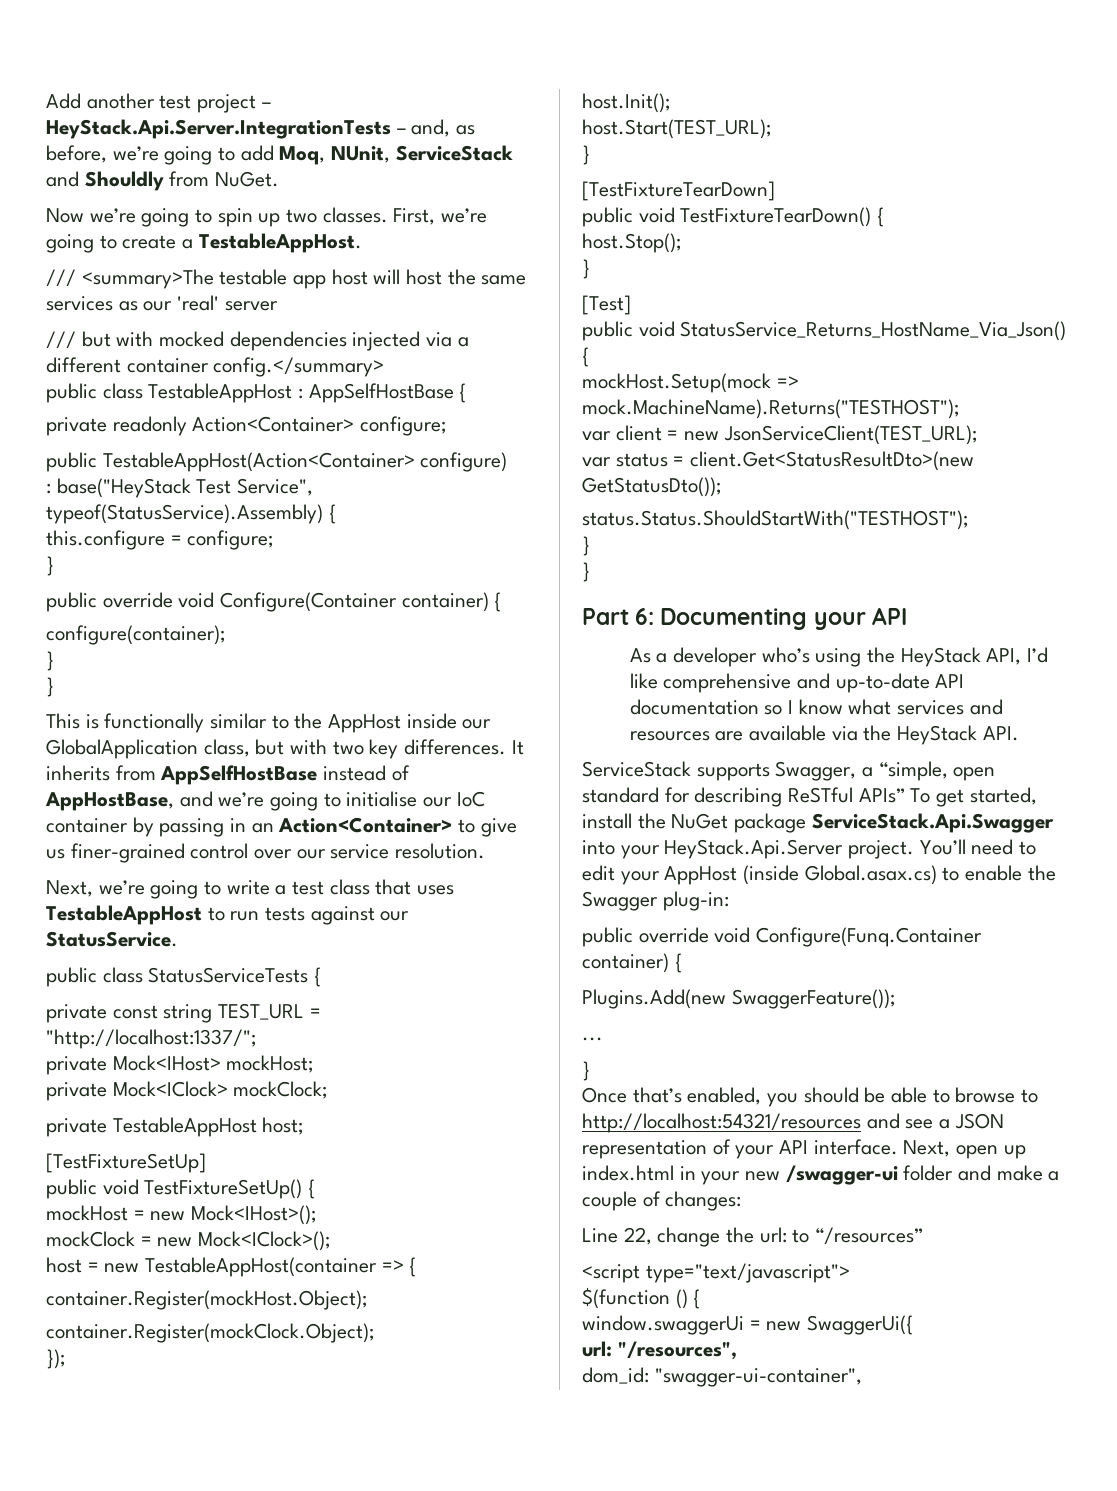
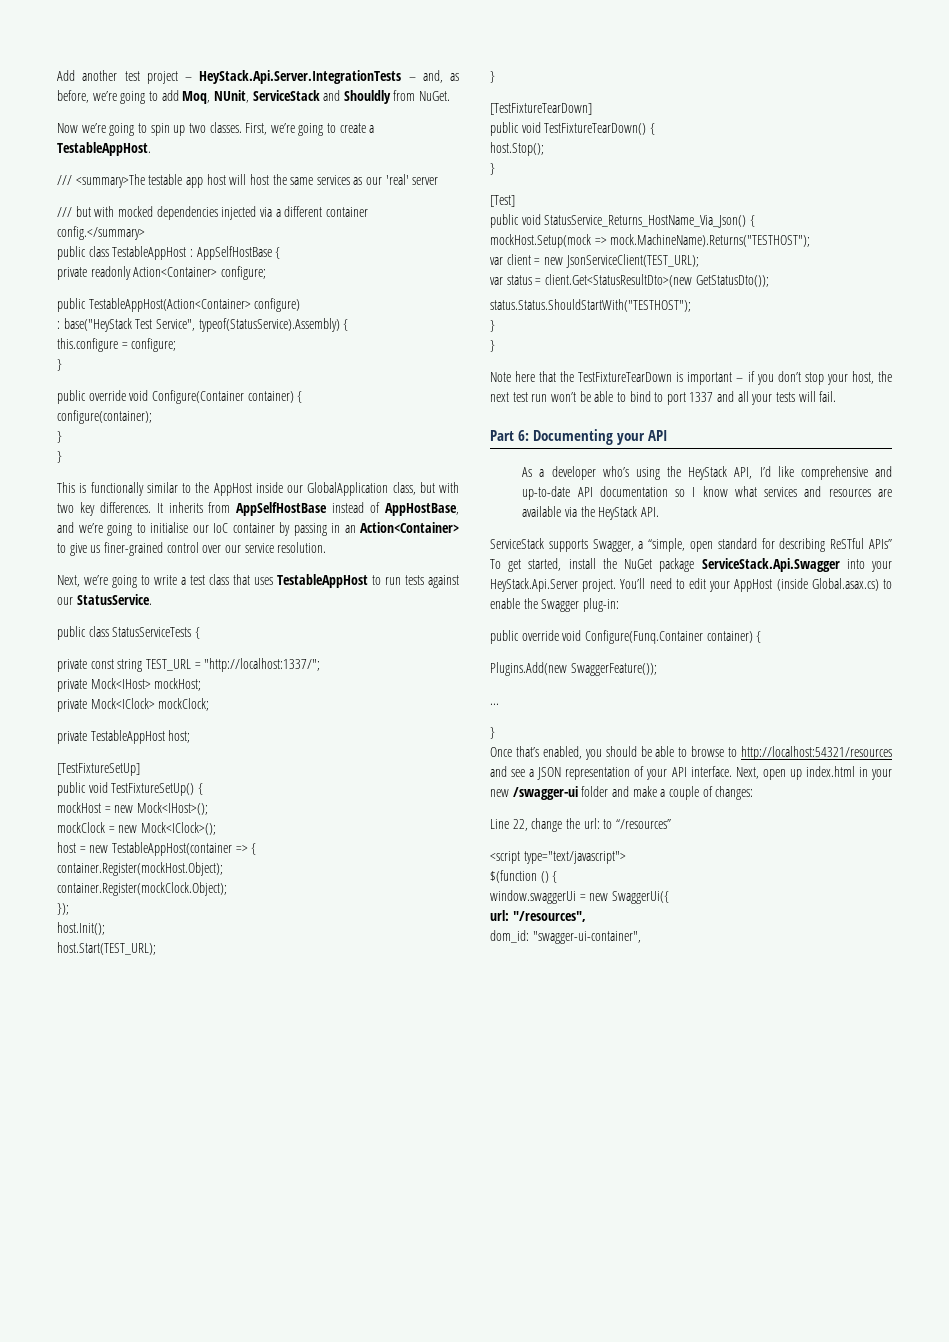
+ Note here that the TestFixtureTearDown is important – if you don’t stop your host, the next test run won’t be able to bind to port 1337 and all your tests will fail.

